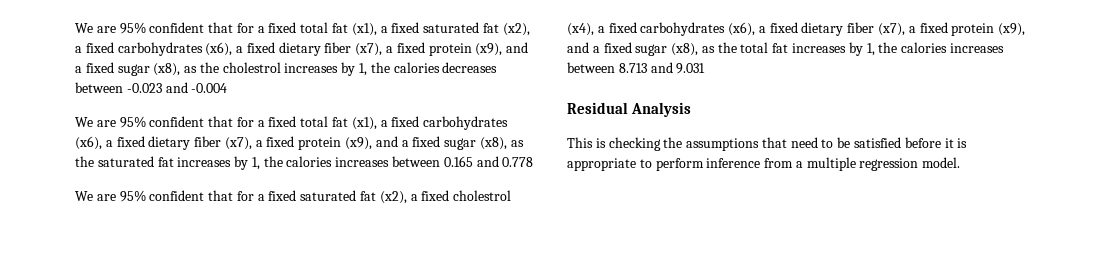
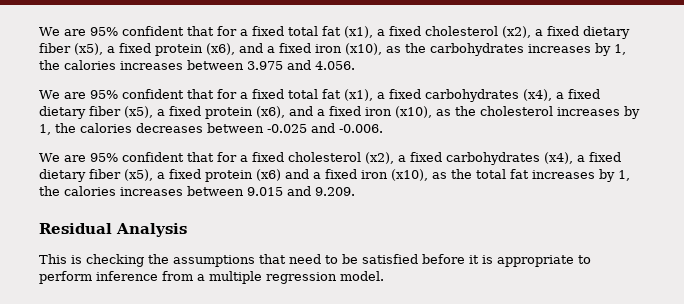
- We are 95% confident that for a fixed total fat (x1), a fixed saturated fat (x2), a fixed carbohydrates (x6), a fixed dietary fiber (x7), a fixed protein (x9), and a fixed sugar (x8), as the cholestrol increases by 1, the calories decreases between -0.023 and -0.004
+ We are 95% confident that for a fixed total fat (x1), a fixed cholesterol (x2), a fixed dietary fiber (x5), a fixed protein (x6), and a fixed iron (x10), as the carbohydrates increases by 1, the calories increases between 3.975 and 4.056.
- We are 95% confident that for a fixed total fat (x1), a fixed carbohydrates (x6), a fixed dietary fiber (x7), a fixed protein (x9), and a fixed sugar (x8), as the saturated fat increases by 1, the calories increases between 0.165 and 0.778
- We are 95% confident that for a fixed saturated fat (x2), a fixed cholestrol (x4), a fixed carbohydrates (x6), a fixed dietary fiber (x7), a fixed protein (x9), and a fixed sugar (x8), as the total fat increases by 1, the calories increases between 8.713 and 9.031
+ We are 95% confident that for a fixed total fat (x1), a fixed carbohydrates (x4), a fixed dietary fiber (x5), a fixed protein (x6), and a fixed iron (x10), as the cholesterol increases by 1, the calories decreases between -0.025 and -0.006.
+ We are 95% confident that for a fixed cholesterol (x2), a fixed carbohydrates (x4), a fixed dietary fiber (x5), a fixed protein (x6) and a fixed iron (x10), as the total fat increases by 1, the calories increases between 9.015 and 9.209.

